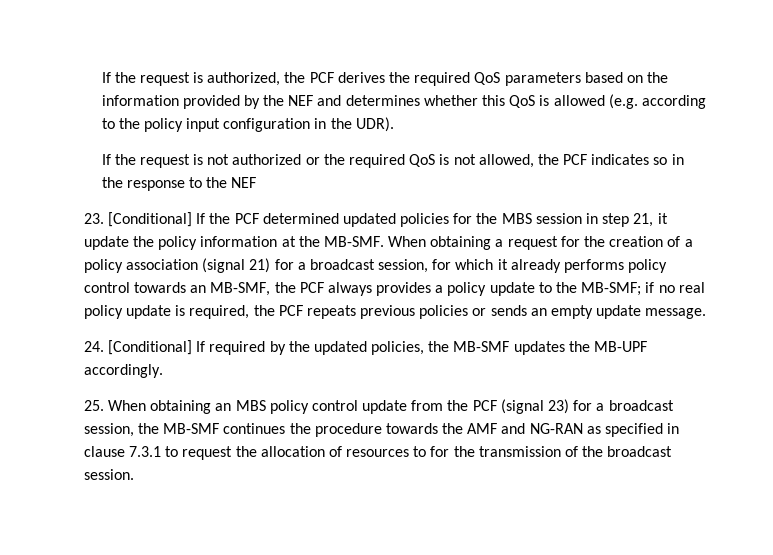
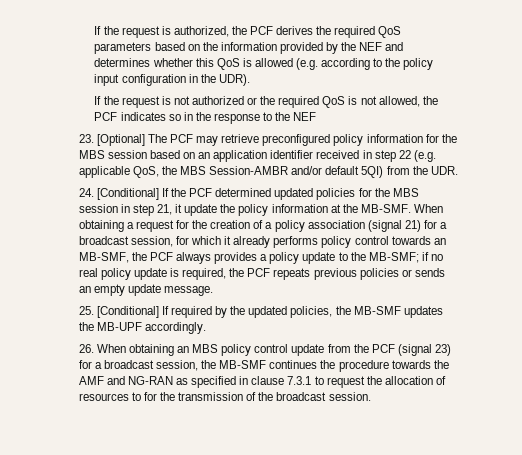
- 23. [Conditional] If the PCF determined updated policies for the MBS session in step 21, it update the policy information at the MB-SMF.
+ 23. [Optional] The PCF may retrieve preconfigured policy information for the MBS session based on an application identifier received in step 22 (e.g. applicable QoS, the MBS Session-AMBR and/or default 5QI) from the UDR.
+ 24. [Conditional] If the PCF determined updated policies for the MBS session in step 21, it update the policy information at the MB-SMF.
- 24. [Conditional] If required by the updated policies, the MB-SMF updates the MB-UPF accordingly.
+ 25. [Conditional] If required by the updated policies, the MB-SMF updates the MB-UPF accordingly.
- 25. When obtaining an MBS policy control update from the PCF (signal 23) for a broadcast session, the MB-SMF continues the procedure towards the AMF and NG-RAN as specified in clause 7.3.1 to request the allocation of resources to for the transmission of the broadcast session.
+ 26. When obtaining an MBS policy control update from the PCF (signal 23) for a broadcast session, the MB-SMF continues the procedure towards the AMF and NG-RAN as specified in clause 7.3.1 to request the allocation of resources to for the transmission of the broadcast session.

